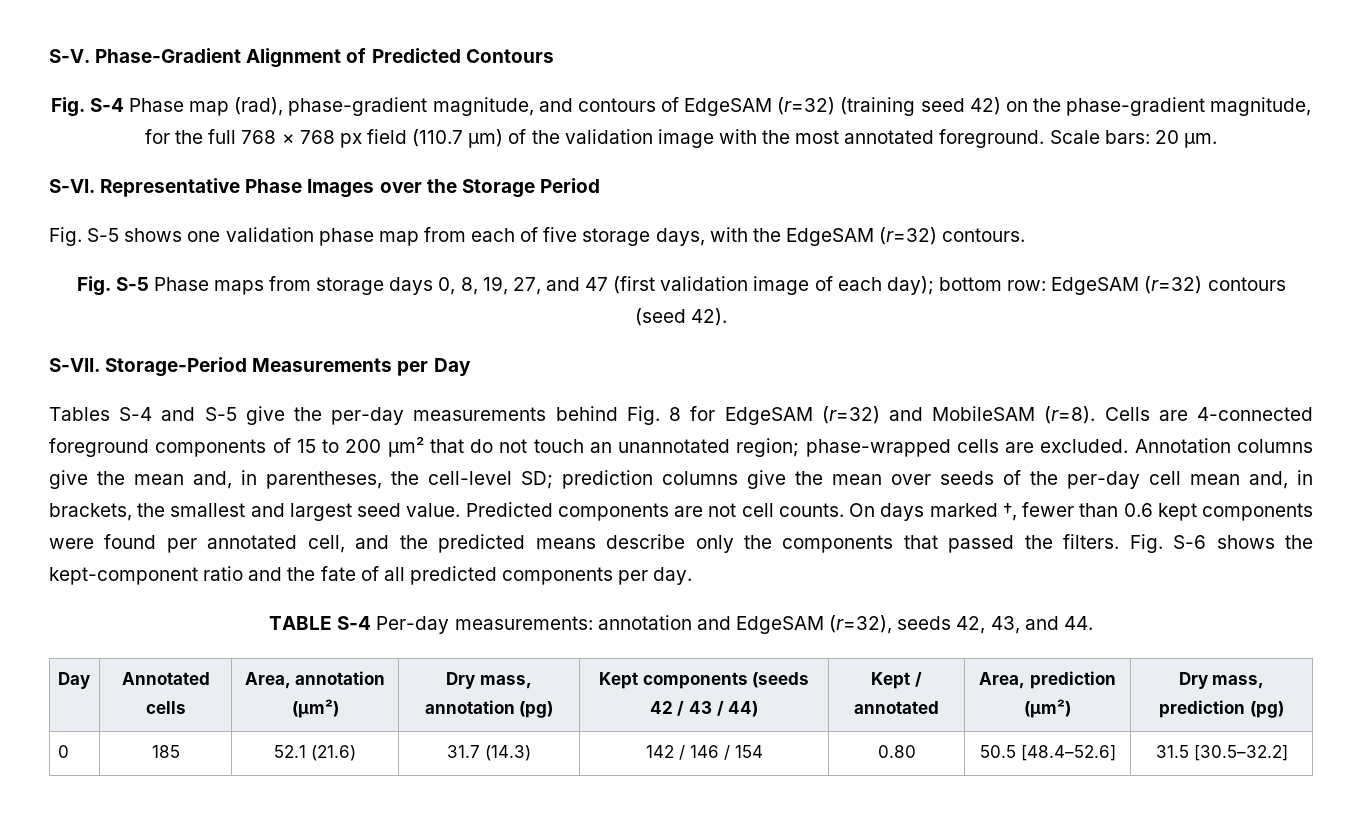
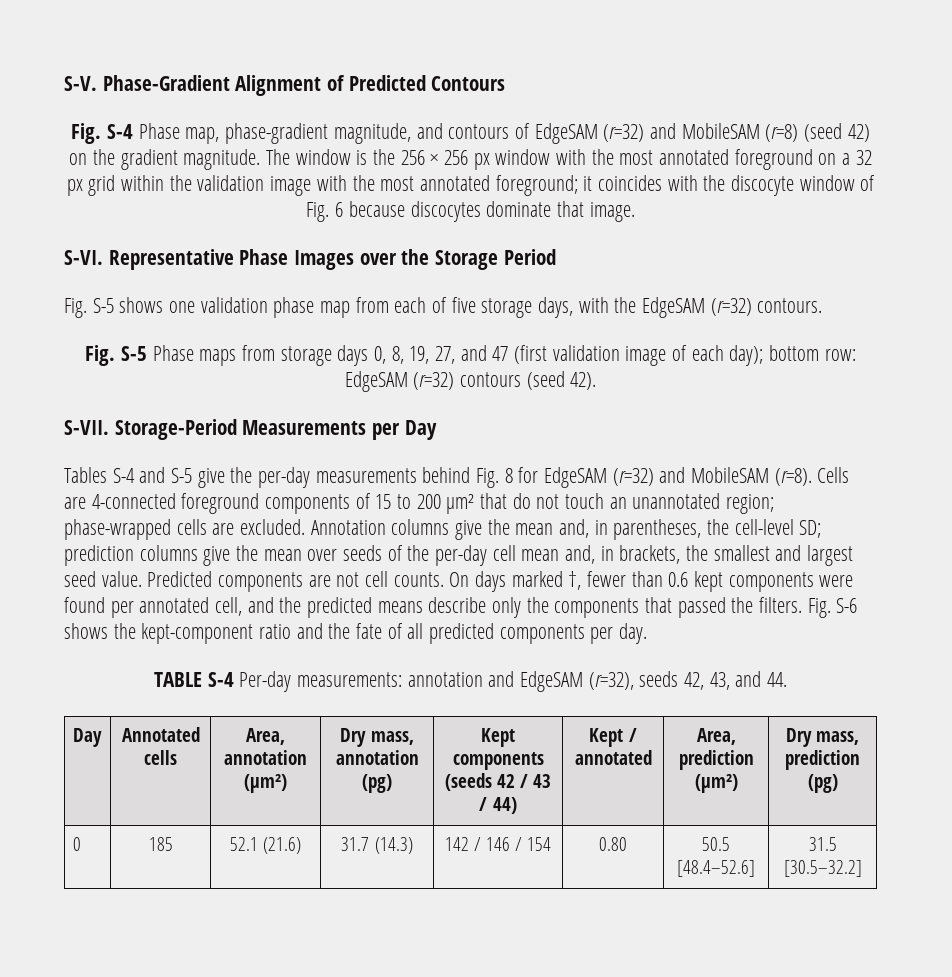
- Fig. S-4 Phase map (rad), phase-gradient magnitude, and contours of EdgeSAM (r=32) (training seed 42) on the phase-gradient magnitude, for the full 768 × 768 px field (110.7 µm) of the validation image with the most annotated foreground. Scale bars: 20 µm.
+ Fig. S-4 Phase map, phase-gradient magnitude, and contours of EdgeSAM (r=32) and MobileSAM (r=8) (seed 42) on the gradient magnitude. The window is the 256 × 256 px window with the most annotated foreground on a 32 px grid within the validation image with the most annotated foreground; it coincides with the discocyte window of Fig. 6 because discocytes dominate that image.

